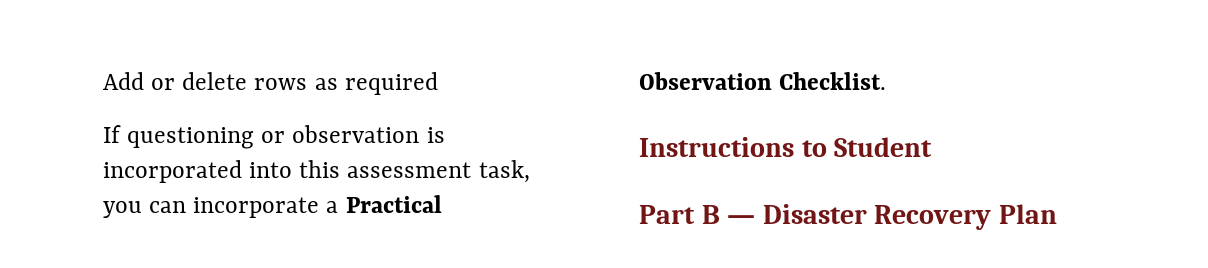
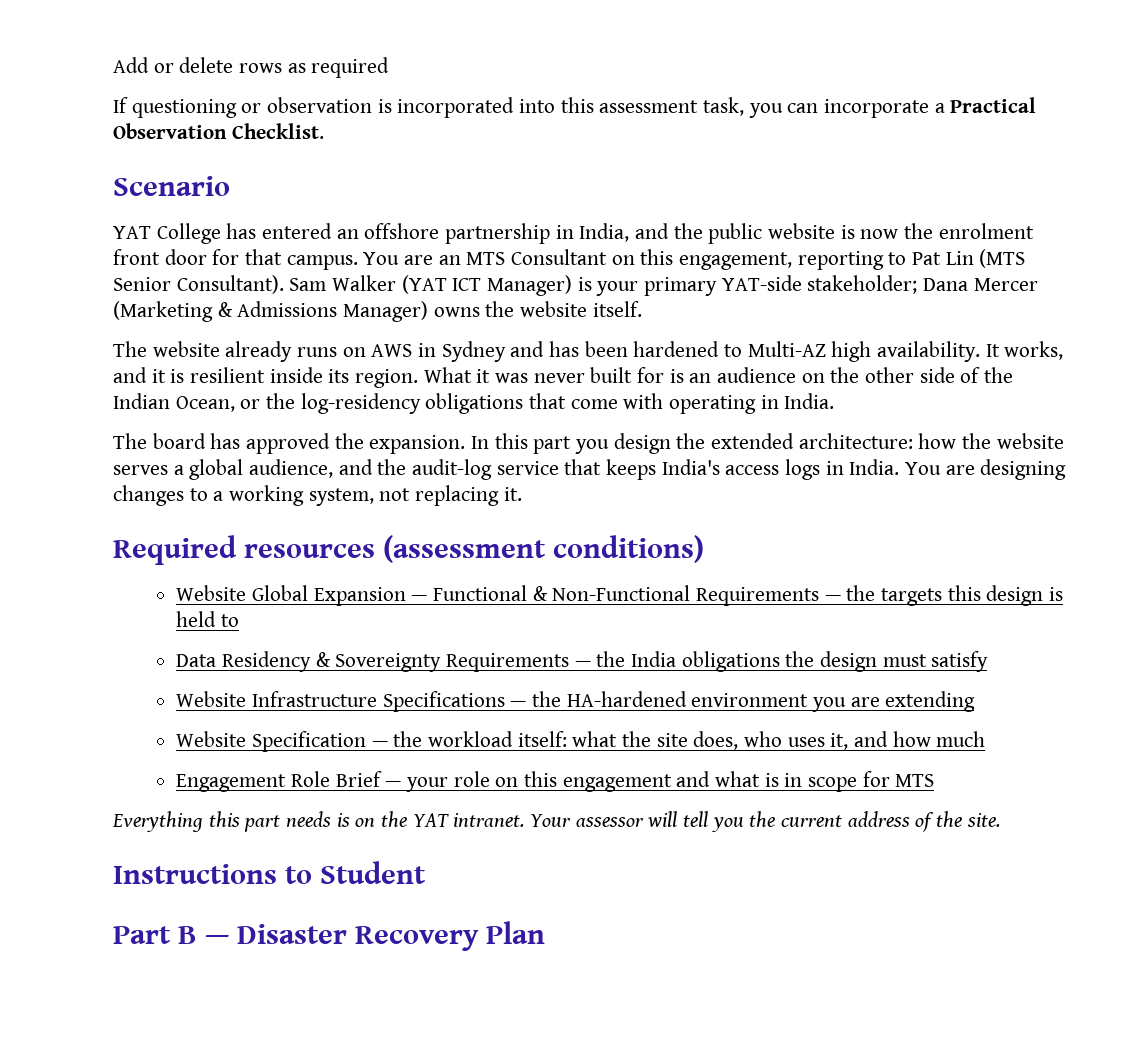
+ Scenario
+ YAT College has entered an offshore partnership in India, and the public website is now the enrolment front door for that campus. You are an MTS Consultant on this engagement, reporting to Pat Lin (MTS Senior Consultant). Sam Walker (YAT ICT Manager) is your primary YAT-side stakeholder; Dana Mercer (Marketing & Admissions Manager) owns the website itself.
+ The website already runs on AWS in Sydney and has been hardened to Multi-AZ high availability. It works, and it is resilient inside its region. What it was never built for is an audience on the other side of the Indian Ocean, or the log-residency obligations that come with operating in India.
+ The board has approved the expansion. In this part you design the extended architecture: how the website serves a global audience, and the audit-log service that keeps India's access logs in India. You are designing changes to a working system, not replacing it.
+ Required resources (assessment conditions)
+ Website Global Expansion — Functional & Non-Functional Requirements — the targets this design is held to
+ Data Residency & Sovereignty Requirements — the India obligations the design must satisfy
+ Website Infrastructure Specifications — the HA-hardened environment you are extending
+ Website Specification — the workload itself: what the site does, who uses it, and how much
+ Engagement Role Brief — your role on this engagement and what is in scope for MTS
+ Everything this part needs is on the YAT intranet. Your assessor will tell you the current address of the site.

